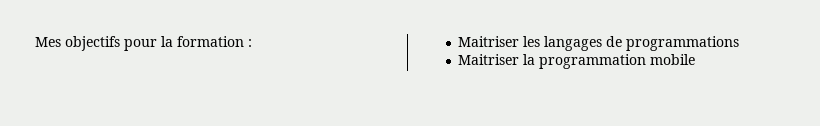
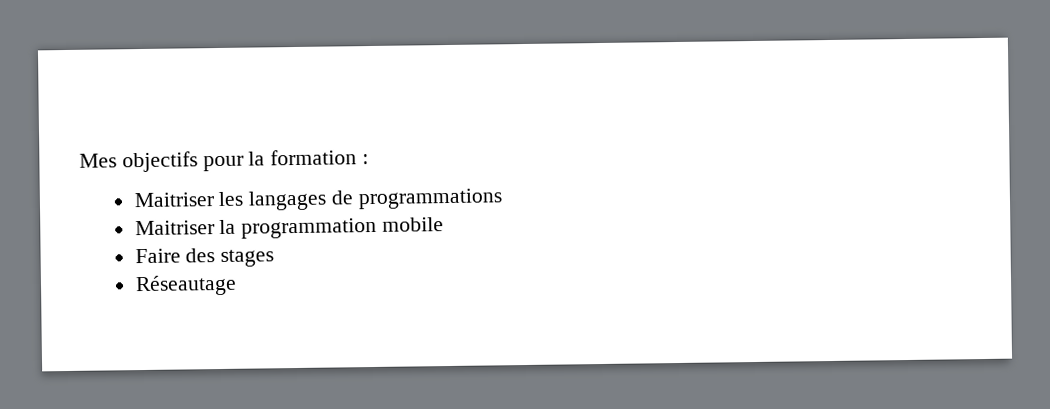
+ Faire des stages
+ Réseautage

